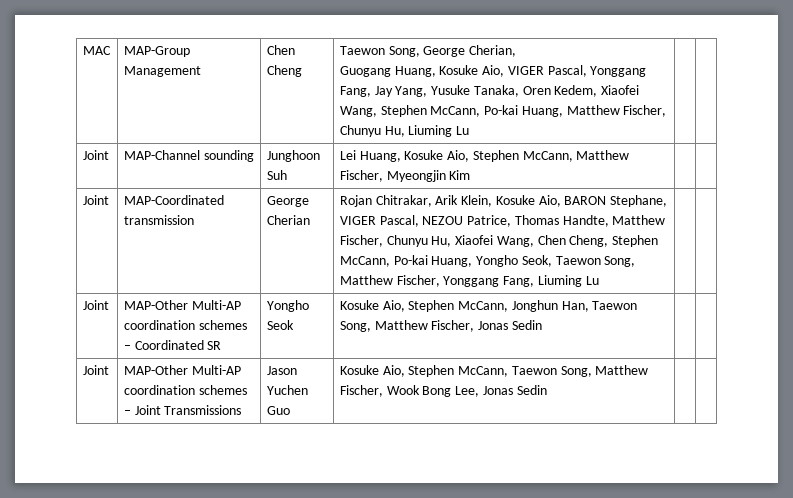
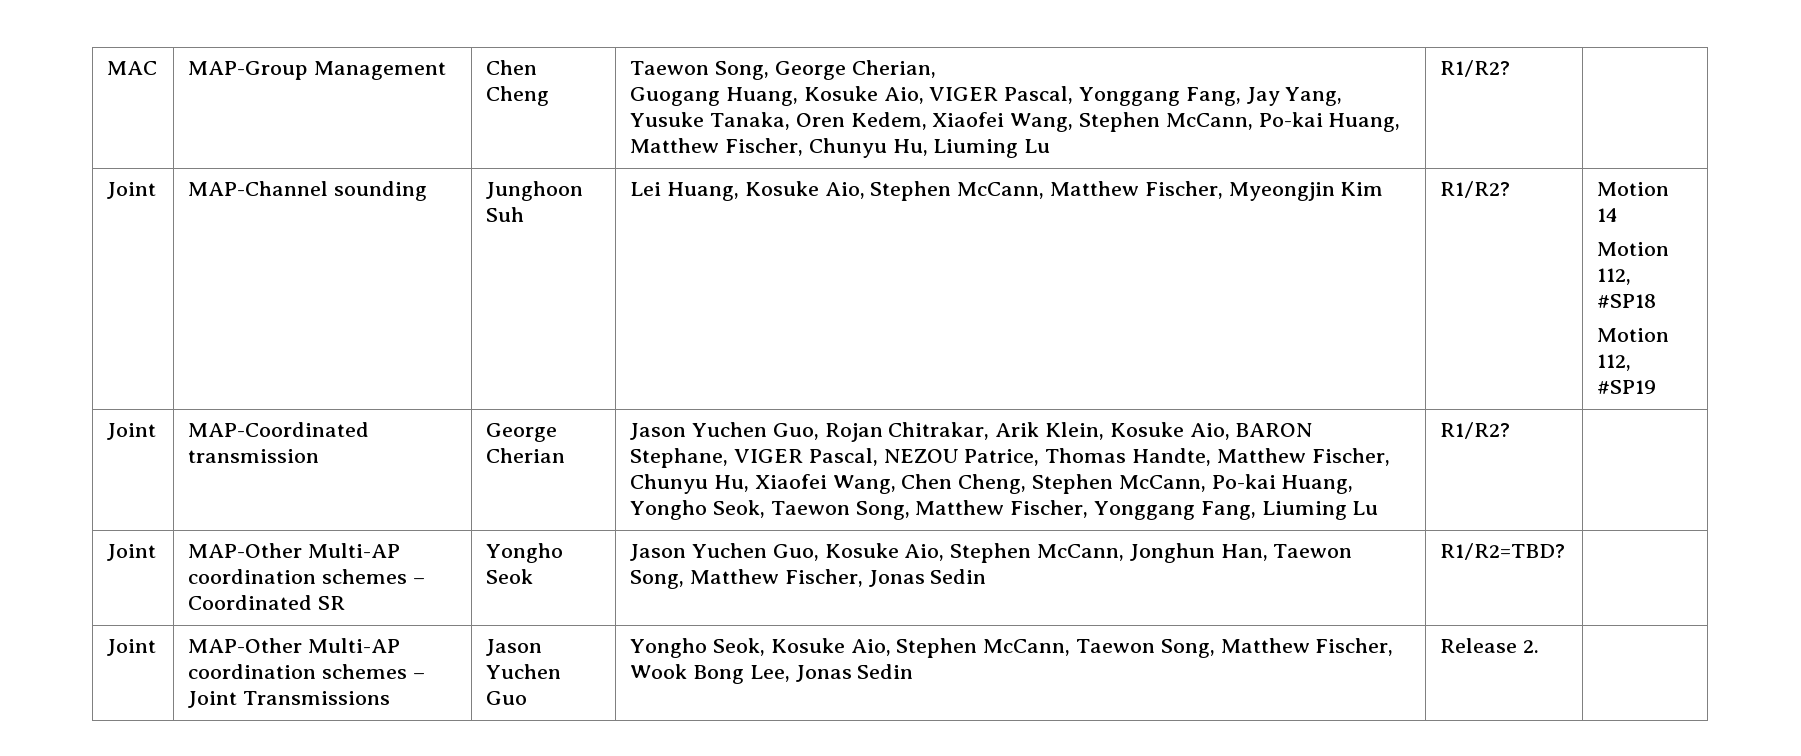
  MAC | MAP-Group Management | Chen Cheng | Taewon Song, George Cherian,
- Guogang Huang, Kosuke Aio, VIGER Pascal, Yonggang Fang, Jay Yang, Yusuke Tanaka, Oren Kedem, Xiaofei Wang, Stephen McCann, Po-kai Huang, Matthew Fischer, Chunyu Hu, Liuming Lu | |
+ Guogang Huang, Kosuke Aio, VIGER Pascal, Yonggang Fang, Jay Yang, Yusuke Tanaka, Oren Kedem, Xiaofei Wang, Stephen McCann, Po-kai Huang, Matthew Fischer, Chunyu Hu, Liuming Lu | R1/R2? |
- Joint | MAP-Channel sounding | Junghoon Suh | Lei Huang, Kosuke Aio, Stephen McCann, Matthew Fischer, Myeongjin Kim | |
+ Joint | MAP-Channel sounding | Junghoon Suh | Lei Huang, Kosuke Aio, Stephen McCann, Matthew Fischer, Myeongjin Kim | R1/R2? | Motion 14
+ Motion 112, #SP18
+ Motion 112, #SP19
- Rojan Chitrakar, Arik Klein, Kosuke Aio, BARON Stephane, VIGER Pascal, NEZOU Patrice, Thomas Handte, Matthew Fischer, Chunyu Hu, Xiaofei Wang, Chen Cheng, Stephen McCann, Po-kai Huang, Yongho Seok, Taewon Song, Matthew Fischer, Yonggang Fang, Liuming Lu
+ Jason Yuchen Guo, Rojan Chitrakar, Arik Klein, Kosuke Aio, BARON Stephane, VIGER Pascal, NEZOU Patrice, Thomas Handte, Matthew Fischer, Chunyu Hu, Xiaofei Wang, Chen Cheng, Stephen McCann, Po-kai Huang, Yongho Seok, Taewon Song, Matthew Fischer, Yonggang Fang, Liuming Lu | R1/R2?
- Joint | MAP-Other Multi-AP coordination schemes – Coordinated SR | Yongho Seok | Kosuke Aio, Stephen McCann, Jonghun Han, Taewon Song, Matthew Fischer, Jonas Sedin | |
+ Joint | MAP-Other Multi-AP coordination schemes – Coordinated SR | Yongho Seok | Jason Yuchen Guo, Kosuke Aio, Stephen McCann, Jonghun Han, Taewon Song, Matthew Fischer, Jonas Sedin | R1/R2=TBD? |
- Joint | MAP-Other Multi-AP coordination schemes – Joint Transmissions | Jason Yuchen Guo | Kosuke Aio, Stephen McCann, Taewon Song, Matthew Fischer, Wook Bong Lee, Jonas Sedin | |
+ Joint | MAP-Other Multi-AP coordination schemes – Joint Transmissions | Jason Yuchen Guo | Yongho Seok, Kosuke Aio, Stephen McCann, Taewon Song, Matthew Fischer, Wook Bong Lee, Jonas Sedin | Release 2. |

